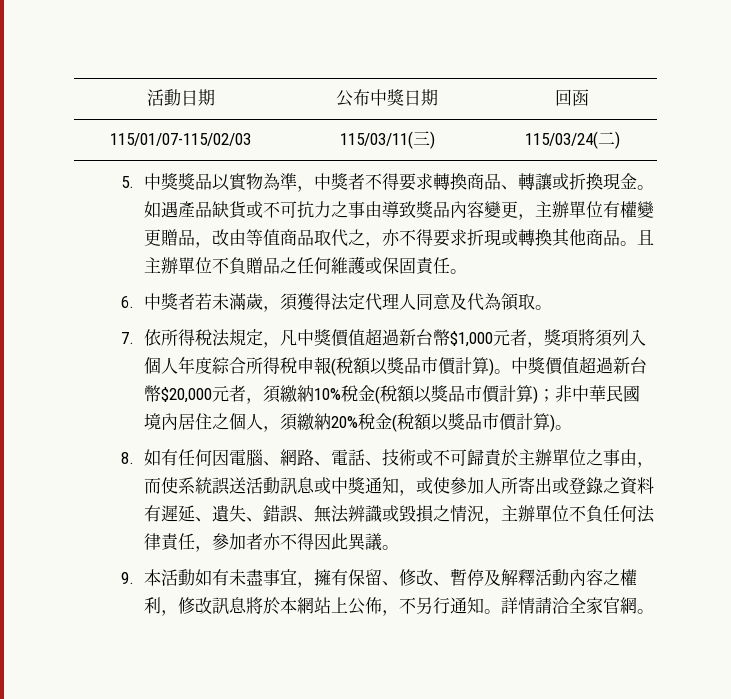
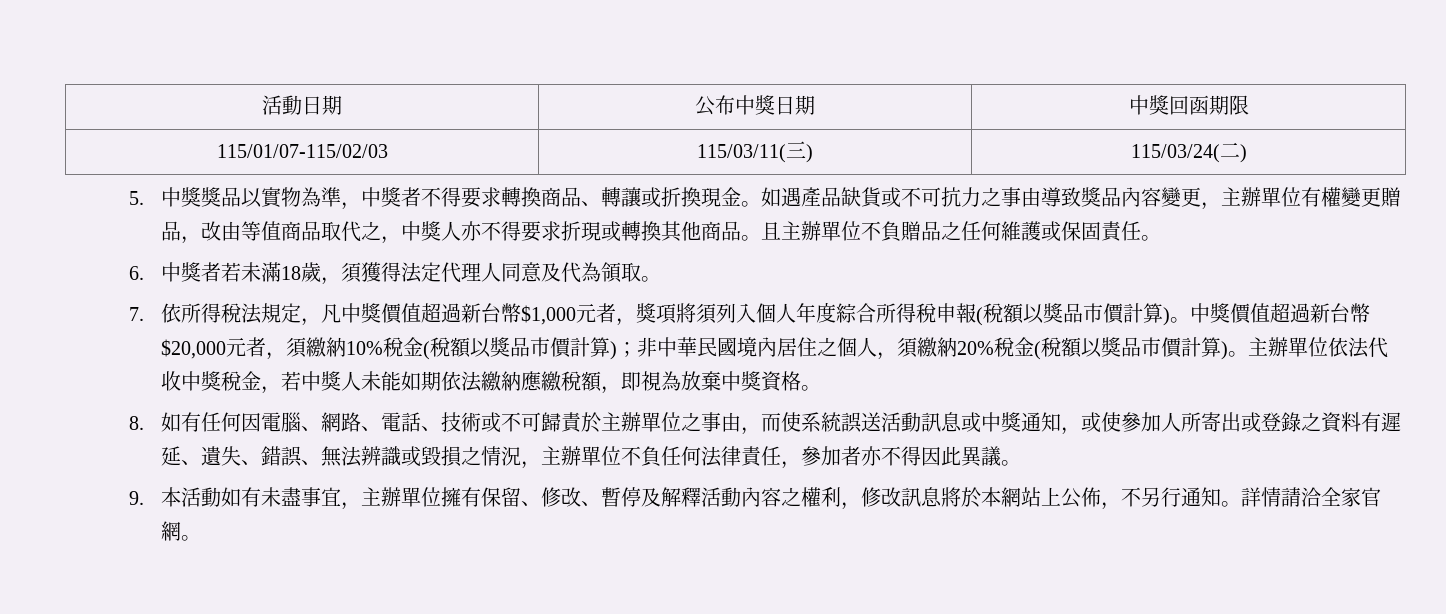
- 活動日期 | 公布中獎日期 | 回函
+ 活動日期 | 公布中獎日期 | 中獎回函期限
- 如遇產品缺貨或不可抗力之事由導致獎品內容變更，主辦單位有權變更贈品，改由等值商品取代之，亦不得要求折現或轉換其他商品。
+ 如遇產品缺貨或不可抗力之事由導致獎品內容變更，主辦單位有權變更贈品，改由等值商品取代之，中獎人亦不得要求折現或轉換其他商品。
- 6.中獎者若未滿歲，須獲得法定代理人同意及代為領取。
+ 6.中獎者若未滿18歲，須獲得法定代理人同意及代為領取。
+ 主辦單位依法代收中獎稅金，若中獎人未能如期依法繳納應繳稅額，即視為放棄中獎資格。
- 9.本活動如有未盡事宜，擁有保留、修改、暫停及解釋活動內容之權利，修改訊息將於本網站上公佈，不另行通知。
+ 9.本活動如有未盡事宜，主辦單位擁有保留、修改、暫停及解釋活動內容之權利，修改訊息將於本網站上公佈，不另行通知。

